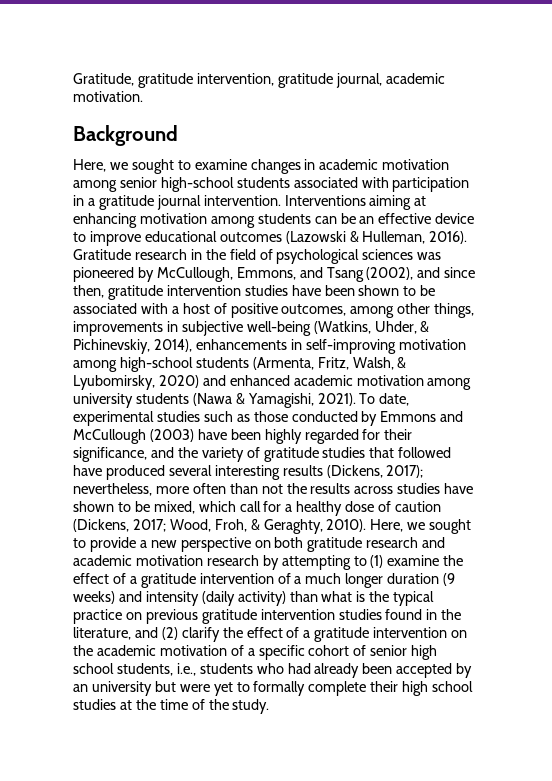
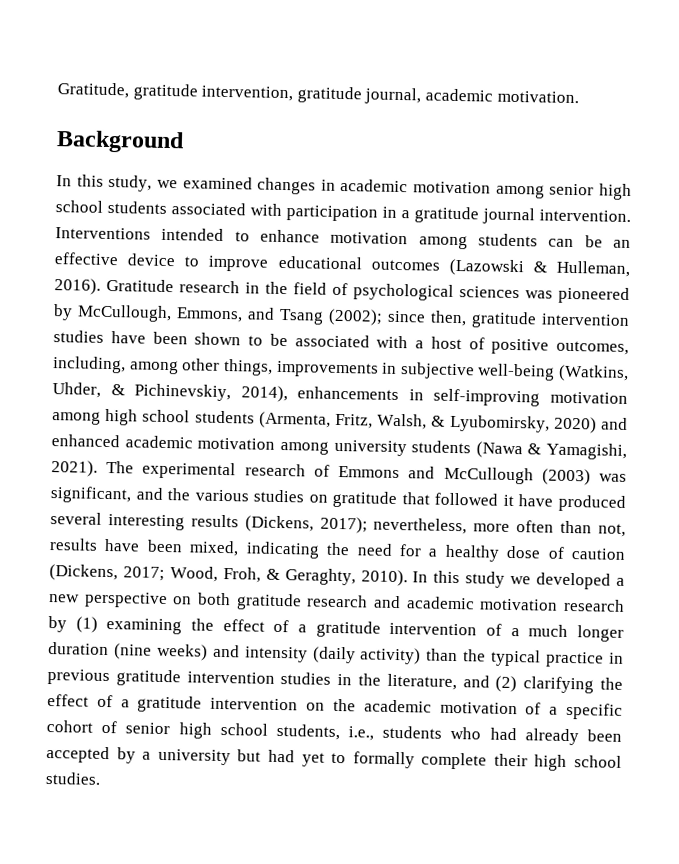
- Here, we sought to examine changes in academic motivation among senior high-school students associated with participation in a gratitude journal intervention.
+ In this study, we examined changes in academic motivation among senior high school students associated with participation in a gratitude journal intervention.
- Interventions aiming at enhancing motivation among students can be an effective device to improve educational outcomes (Lazowski & Hulleman, 2016).
+ Interventions intended to enhance motivation among students can be an effective device to improve educational outcomes (Lazowski & Hulleman, 2016).
- Gratitude research in the field of psychological sciences was pioneered by McCullough, Emmons, and Tsang (2002), and since then, gratitude intervention studies have been shown to be associated with a host of positive outcomes, among other things, improvements in subjective well-being (Watkins, Uhder, & Pichinevskiy, 2014), enhancements in self-improving motivation among high-school students (Armenta, Fritz, Walsh, & Lyubomirsky, 2020) and enhanced academic motivation among university students (Nawa & Yamagishi, 2021).
+ Gratitude research in the field of psychological sciences was pioneered by McCullough, Emmons, and Tsang (2002); since then, gratitude intervention studies have been shown to be associated with a host of positive outcomes, including, among other things, improvements in subjective well-being (Watkins, Uhder, & Pichinevskiy, 2014), enhancements in self-improving motivation among high school students (Armenta, Fritz, Walsh, & Lyubomirsky, 2020) and enhanced academic motivation among university students (Nawa & Yamagishi, 2021).
- To date, experimental studies such as those conducted by Emmons and McCullough (2003) have been highly regarded for their significance, and the variety of gratitude studies that followed have produced several interesting results (Dickens, 2017); nevertheless, more often than not the results across studies have shown to be mixed, which call for a healthy dose of caution (Dickens, 2017; Wood, Froh, & Geraghty, 2010).
+ The experimental research of Emmons and McCullough (2003) was significant, and the various studies on gratitude that followed it have produced several interesting results (Dickens, 2017); nevertheless, more often than not, results have been mixed, indicating the need for a healthy dose of caution (Dickens, 2017; Wood, Froh, & Geraghty, 2010).
- Here, we sought to provide a new perspective on both gratitude research and academic motivation research by attempting to (1) examine the effect of a gratitude intervention of a much longer duration (9 weeks) and intensity (daily activity) than what is the typical practice on previous gratitude intervention studies found in the literature, and (2) clarify the effect of a gratitude intervention on the academic motivation of a specific cohort of senior high school students, i.e., students who had already been accepted by an university but were yet to formally complete their high school studies at the time of the study.
+ In this study we developed a new perspective on both gratitude research and academic motivation research by (1) examining the effect of a gratitude intervention of a much longer duration (nine weeks) and intensity (daily activity) than the typical practice in previous gratitude intervention studies in the literature, and (2) clarifying the effect of a gratitude intervention on the academic motivation of a specific cohort of senior high school students, i.e., students who had already been accepted by a university but had yet to formally complete their high school studies.

